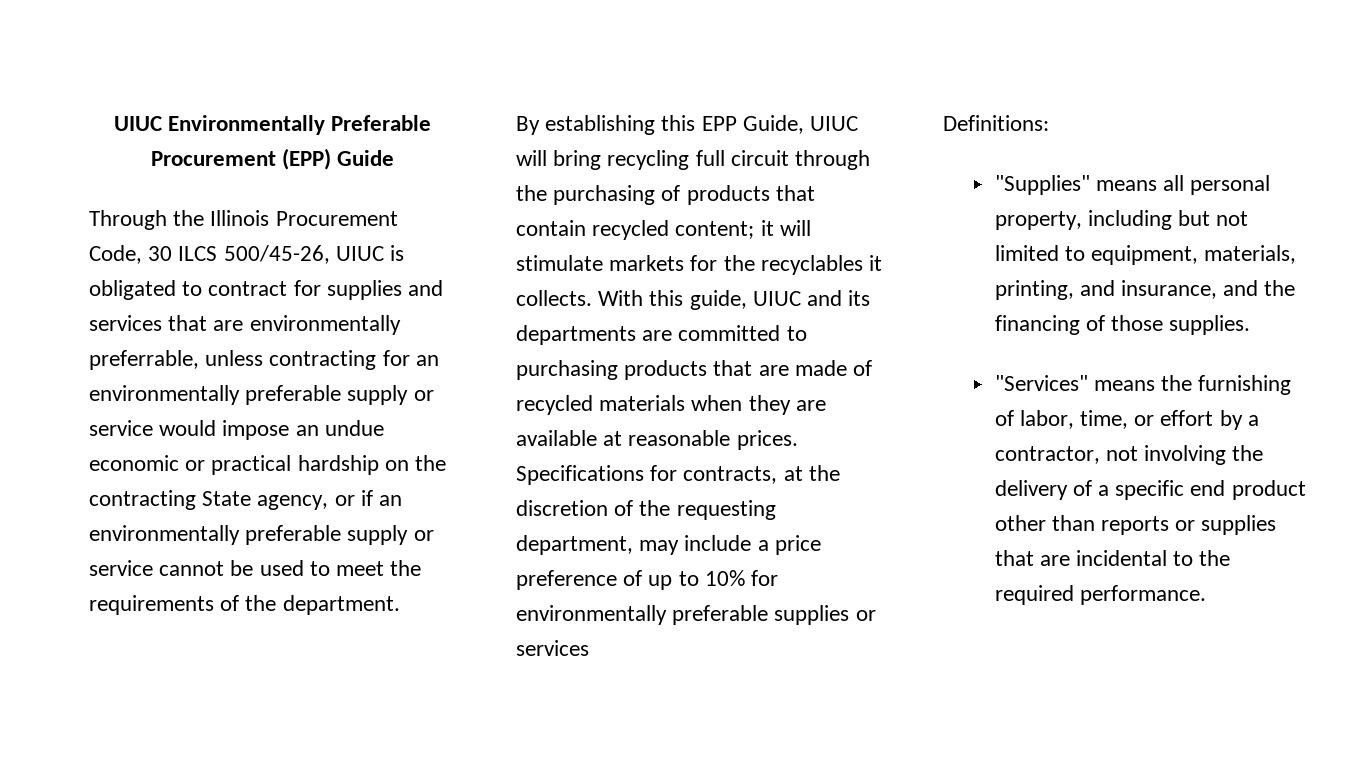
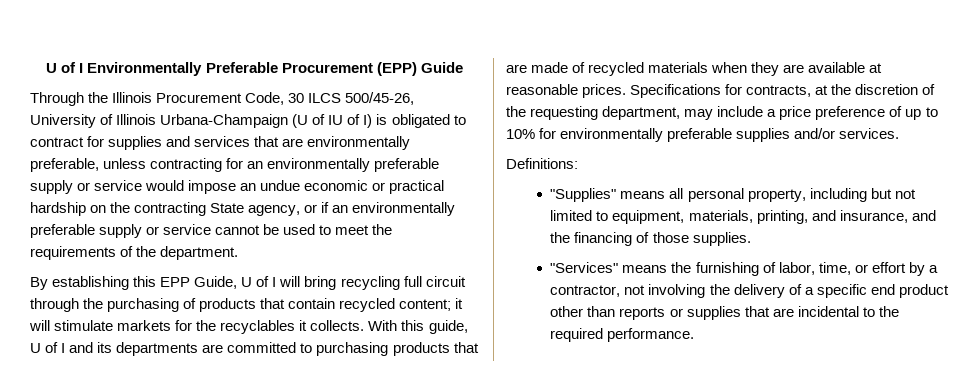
- UIUC Environmentally Preferable Procurement (EPP) Guide
+ U of I Environmentally Preferable Procurement (EPP) Guide
- Through the Illinois Procurement Code, 30 ILCS 500/45-26, UIUC is obligated to contract for supplies and services that are environmentally preferrable, unless contracting for an environmentally preferable supply or service would impose an undue economic or practical hardship on the contracting State agency, or if an environmentally preferable supply or service cannot be used to meet the requirements of the department.
+ Through the Illinois Procurement Code, 30 ILCS 500/45-26, University of Illinois Urbana-Champaign (U of IU of I) is obligated to contract for supplies and services that are environmentally preferable, unless contracting for an environmentally preferable supply or service would impose an undue economic or practical hardship on the contracting State agency, or if an environmentally preferable supply or service cannot be used to meet the requirements of the department.
- By establishing this EPP Guide, UIUC will bring recycling full circuit through the purchasing of products that contain recycled content; it will stimulate markets for the recyclables it collects.
+ By establishing this EPP Guide, U of I will bring recycling full circuit through the purchasing of products that contain recycled content; it will stimulate markets for the recyclables it collects.
- With this guide, UIUC and its departments are committed to purchasing products that are made of recycled materials when they are available at reasonable prices.
+ With this guide, U of I and its departments are committed to purchasing products that are made of recycled materials when they are available at reasonable prices.
- Specifications for contracts, at the discretion of the requesting department, may include a price preference of up to 10% for environmentally preferable supplies or services
+ Specifications for contracts, at the discretion of the requesting department, may include a price preference of up to 10% for environmentally preferable supplies and/or services.

